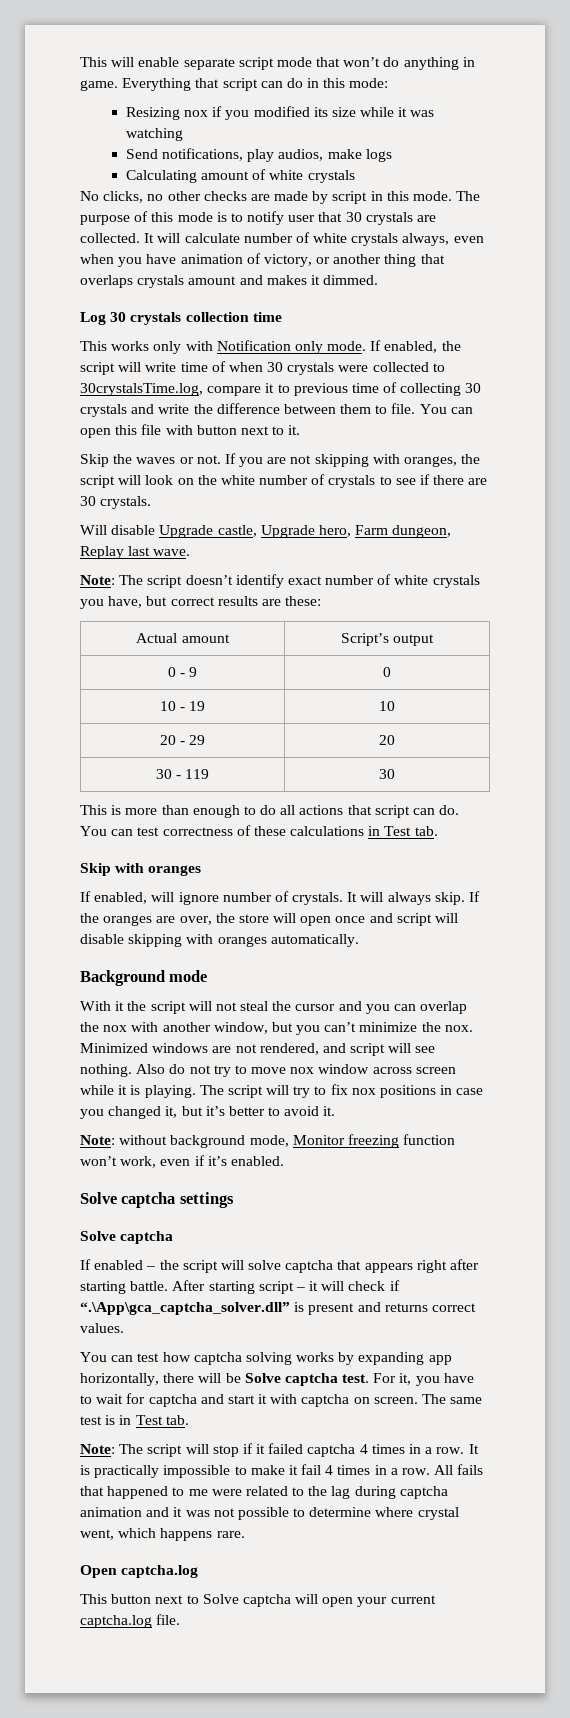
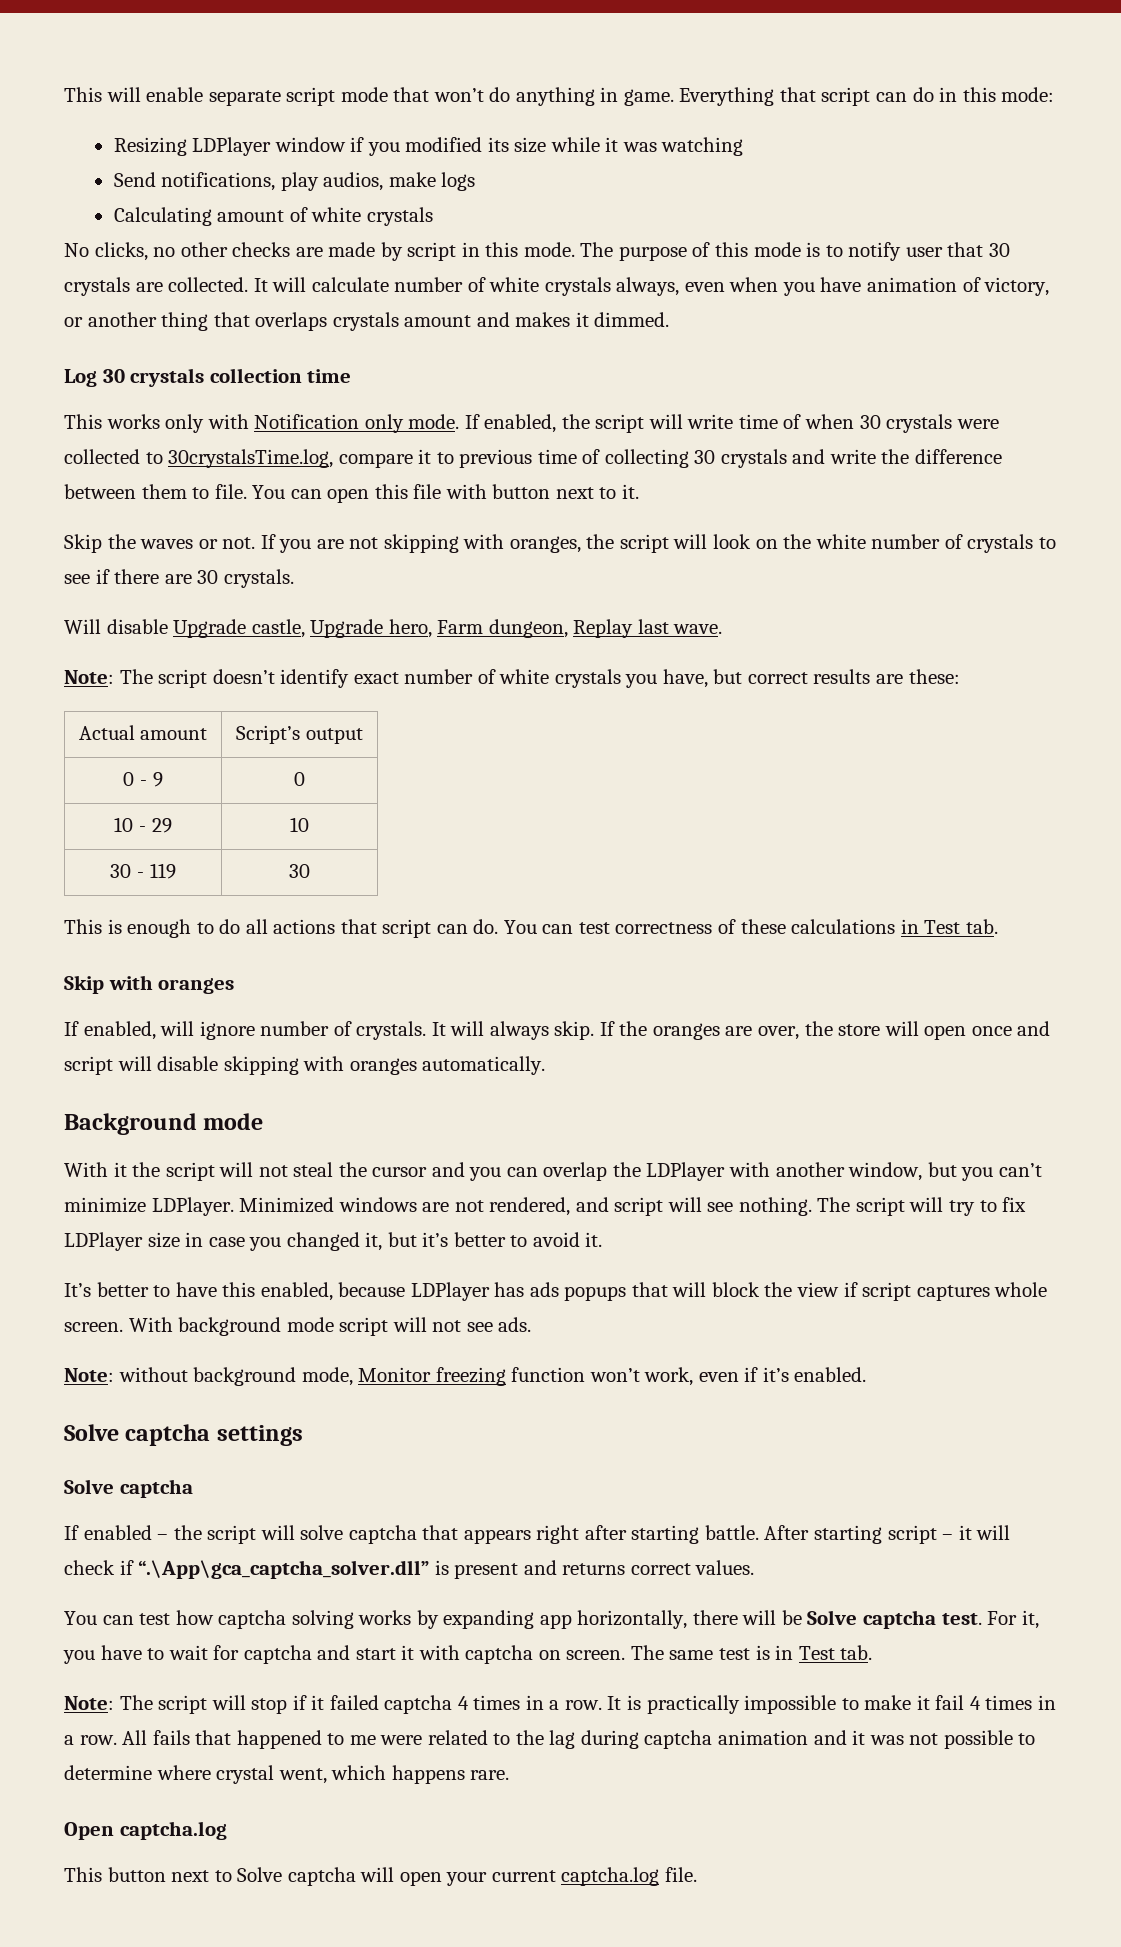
- Resizing nox if you modified its size while it was watching
+ Resizing LDPlayer window if you modified its size while it was watching
- 10 - 19 | 10
- 20 - 29 | 20
+ 10 - 29 | 10
- This is more than enough to do all actions that script can do.
+ This is enough to do all actions that script can do.
- With it the script will not steal the cursor and you can overlap the nox with another window, but you can’t minimize the nox.
+ With it the script will not steal the cursor and you can overlap the LDPlayer with another window, but you can’t minimize LDPlayer.
- Also do not try to move nox window across screen while it is playing.
- The script will try to fix nox positions in case you changed it, but it’s better to avoid it.
+ The script will try to fix LDPlayer size in case you changed it, but it’s better to avoid it.
+ It’s better to have this enabled, because LDPlayer has ads popups that will block the view if script captures whole screen. With background mode script will not see ads.

